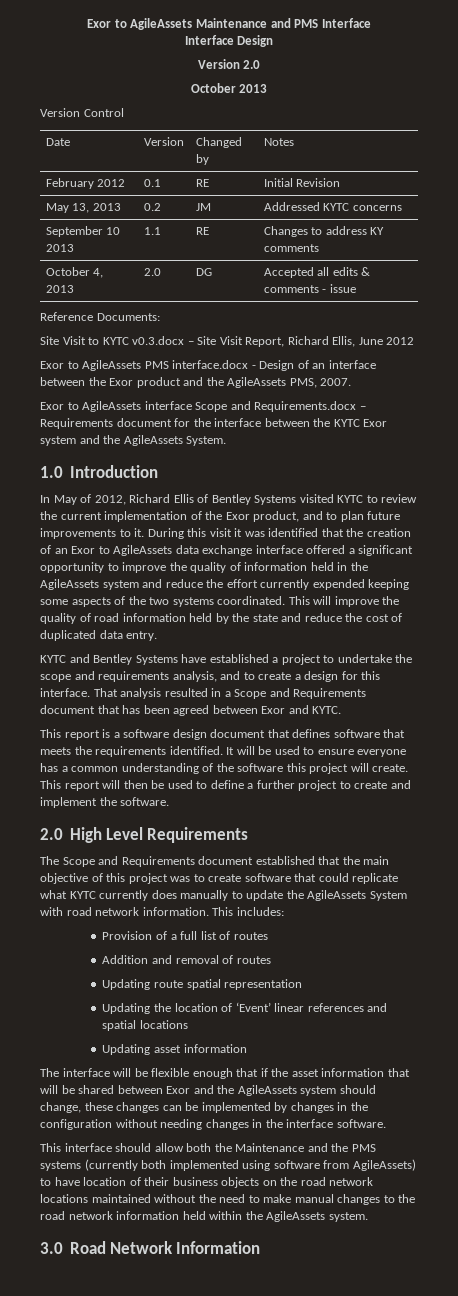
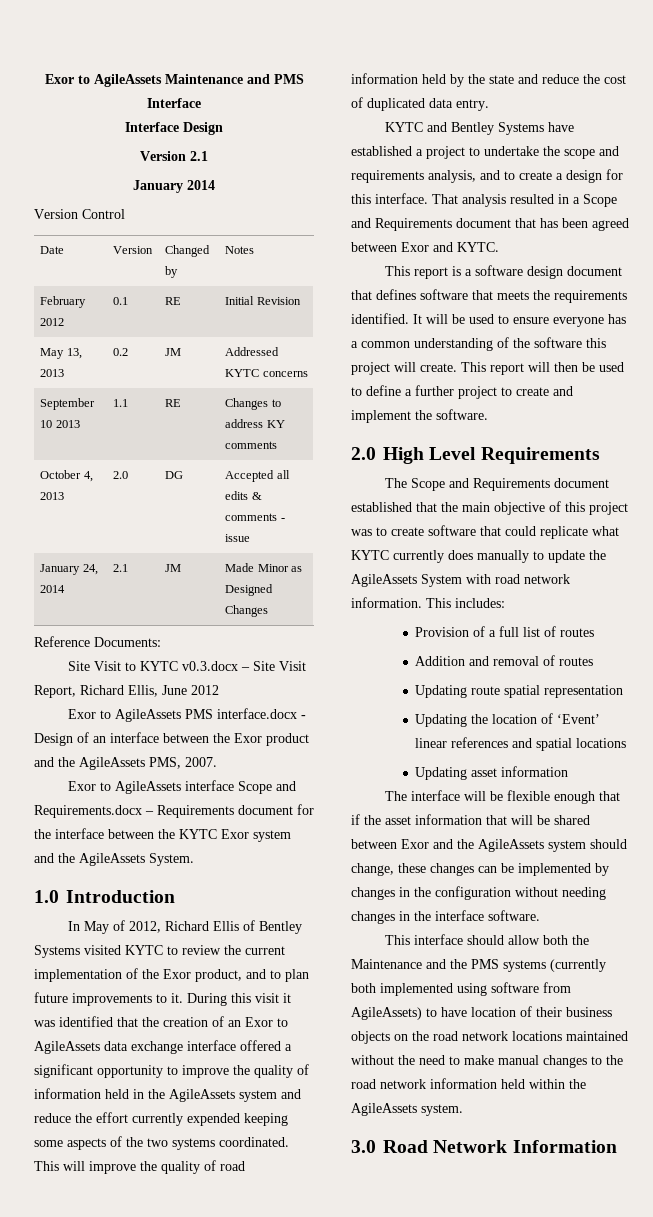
- Version 2.0
- October 2013
+ Version 2.1
+ January 2014
+ January 24, 2014 | 2.1 | JM | Made Minor as Designed Changes

